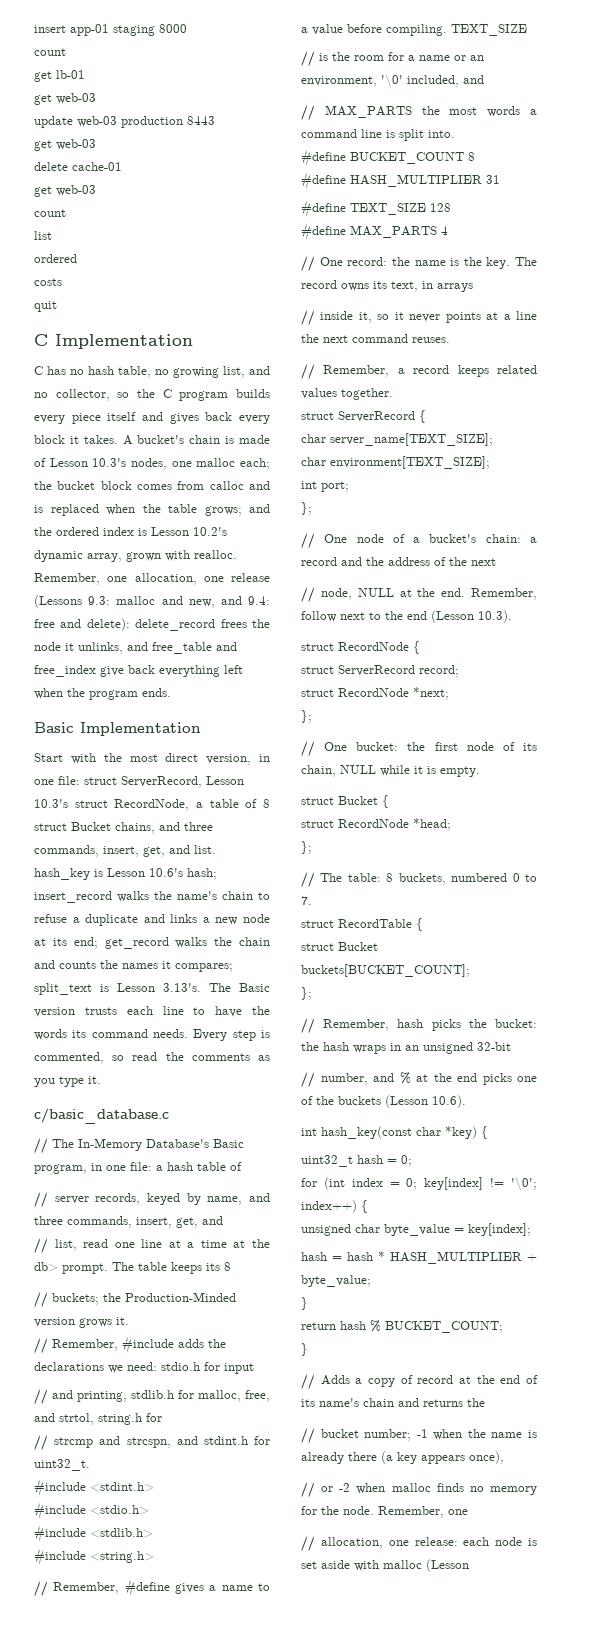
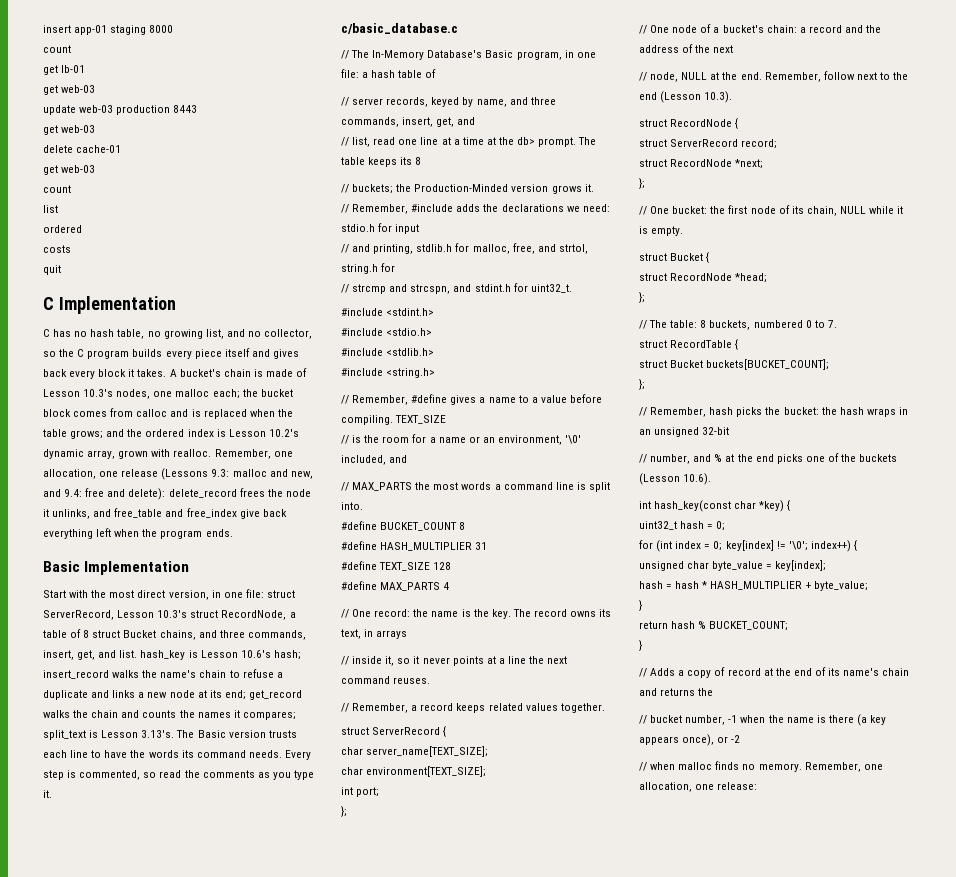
- // bucket number; -1 when the name is already there (a key appears once),
- // or -2 when malloc finds no memory for the node. Remember, one
- // allocation, one release: each node is set aside with malloc (Lesson
+ // bucket number, -1 when the name is there (a key appears once), or -2
+ // when malloc finds no memory. Remember, one allocation, one release:

